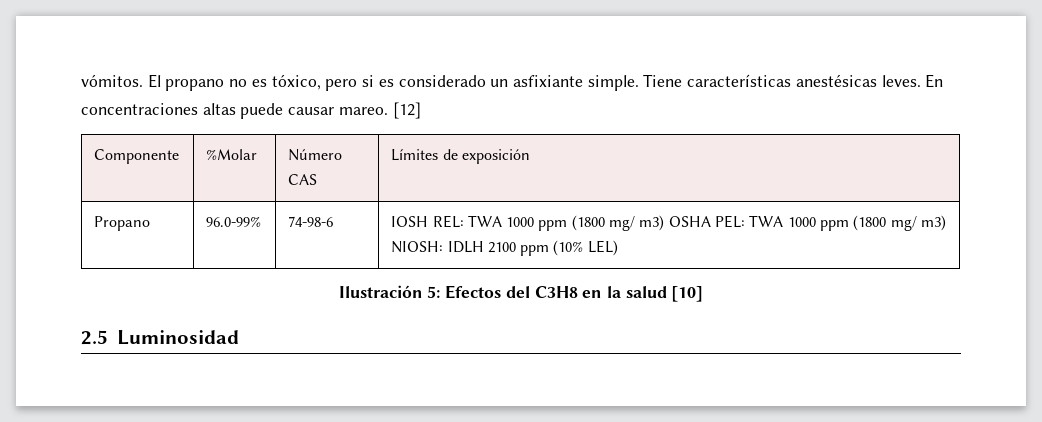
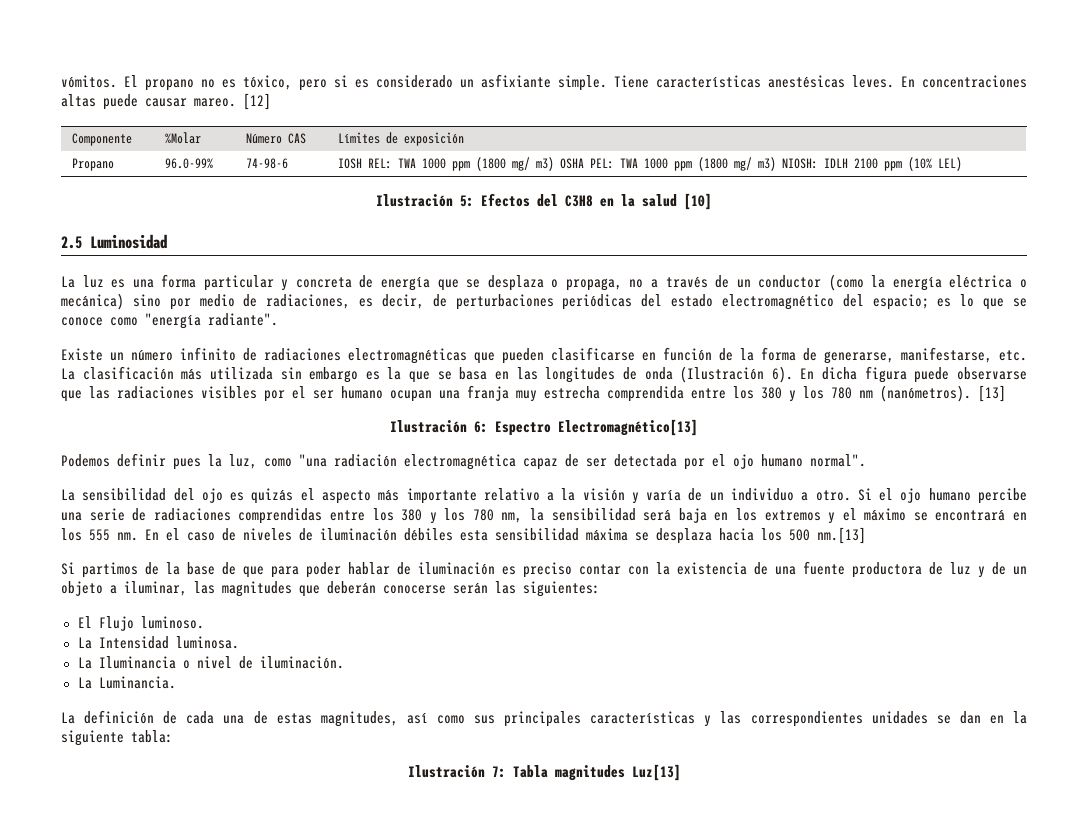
+ La luz es una forma particular y concreta de energía que se desplaza o propaga, no a través de un conductor (como la energía eléctrica o mecánica) sino por medio de radiaciones, es decir, de perturbaciones periódicas del estado electromagnético del espacio; es lo que se conoce como "energía radiante".
+ Existe un número infinito de radiaciones electromagnéticas que pueden clasificarse en función de la forma de generarse, manifestarse, etc. La clasificación más utilizada sin embargo es la que se basa en las longitudes de onda (Ilustración 6). En dicha figura puede observarse que las radiaciones visibles por el ser humano ocupan una franja muy estrecha comprendida entre los 380 y los 780 nm (nanómetros). [13]
+ Ilustración 6: Espectro Electromagnético[13]
+ Podemos definir pues la luz, como "una radiación electromagnética capaz de ser detectada por el ojo humano normal".
+ La sensibilidad del ojo es quizás el aspecto más importante relativo a la visión y varía de un individuo a otro. Si el ojo humano percibe una serie de radiaciones comprendidas entre los 380 y los 780 nm, la sensibilidad será baja en los extremos y el máximo se encontrará en los 555 nm. En el caso de niveles de iluminación débiles esta sensibilidad máxima se desplaza hacia los 500 nm.[13]
+ Si partimos de la base de que para poder hablar de iluminación es preciso contar con la existencia de una fuente productora de luz y de un objeto a iluminar, las magnitudes que deberán conocerse serán las siguientes:
+ El Flujo luminoso.
+ La Intensidad luminosa.
+ La Iluminancia o nivel de iluminación.
+ La Luminancia.
+ La definición de cada una de estas magnitudes, así como sus principales características y las correspondientes unidades se dan en la siguiente tabla:
+ Ilustración 7: Tabla magnitudes Luz[13]

